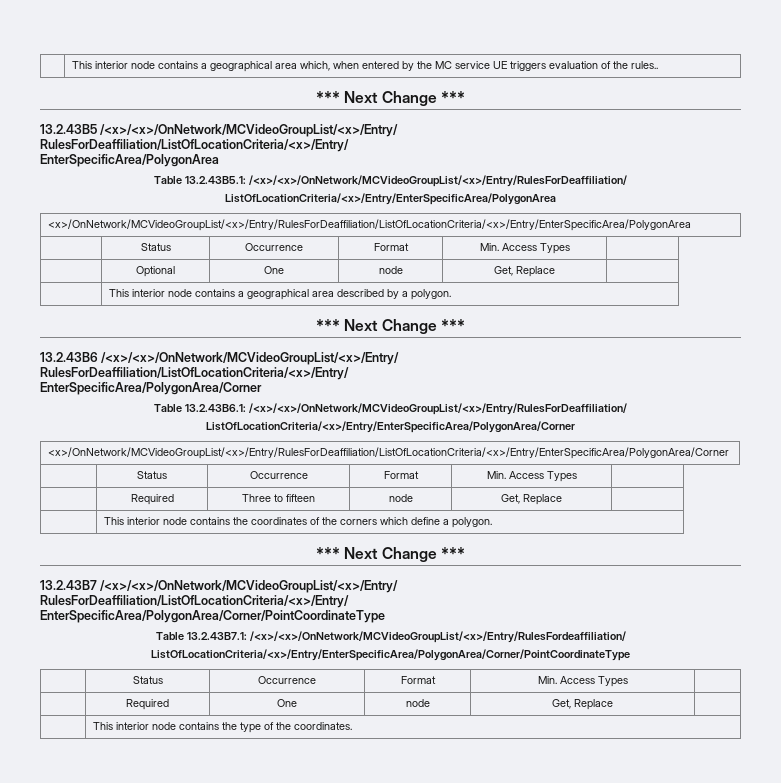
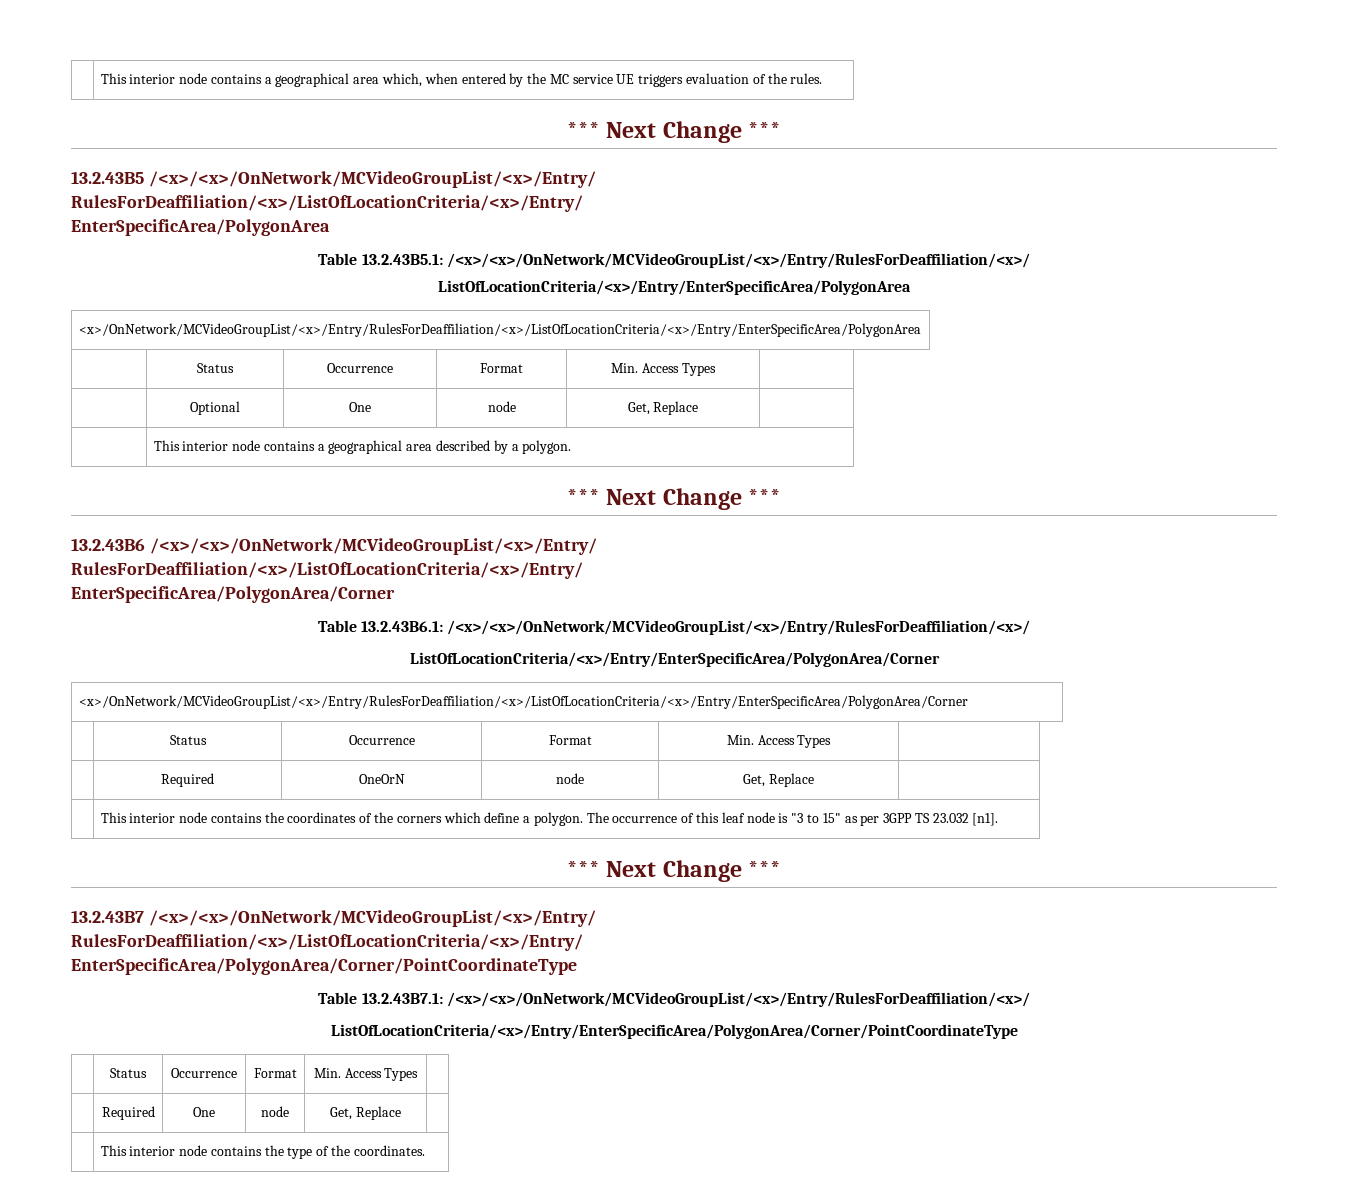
- | This interior node contains a geographical area which, when entered by the MC service UE triggers evaluation of the rules..
+ | This interior node contains a geographical area which, when entered by the MC service UE triggers evaluation of the rules.
  13.2.43B5 /<x>/<x>/OnNetwork/MCVideoGroupList/<x>/Entry/
- RulesForDeaffiliation/ListOfLocationCriteria/<x>/Entry/
+ RulesForDeaffiliation/<x>/ListOfLocationCriteria/<x>/Entry/
- Table 13.2.43B5.1: /<x>/<x>/OnNetwork/MCVideoGroupList/<x>/Entry/RulesForDeaffiliation/
+ Table 13.2.43B5.1: /<x>/<x>/OnNetwork/MCVideoGroupList/<x>/Entry/RulesForDeaffiliation/<x>/
- <x>/OnNetwork/MCVideoGroupList/<x>/Entry/RulesForDeaffiliation/ListOfLocationCriteria/<x>/Entry/EnterSpecificArea/PolygonArea
+ <x>/OnNetwork/MCVideoGroupList/<x>/Entry/RulesForDeaffiliation/<x>/ListOfLocationCriteria/<x>/Entry/EnterSpecificArea/PolygonArea
  13.2.43B6 /<x>/<x>/OnNetwork/MCVideoGroupList/<x>/Entry/
- RulesForDeaffiliation/ListOfLocationCriteria/<x>/Entry/
+ RulesForDeaffiliation/<x>/ListOfLocationCriteria/<x>/Entry/
- Table 13.2.43B6.1: /<x>/<x>/OnNetwork/MCVideoGroupList/<x>/Entry/RulesForDeaffiliation/
+ Table 13.2.43B6.1: /<x>/<x>/OnNetwork/MCVideoGroupList/<x>/Entry/RulesForDeaffiliation/<x>/
- <x>/OnNetwork/MCVideoGroupList/<x>/Entry/RulesForDeaffiliation/ListOfLocationCriteria/<x>/Entry/EnterSpecificArea/PolygonArea/Corner
+ <x>/OnNetwork/MCVideoGroupList/<x>/Entry/RulesForDeaffiliation/<x>/ListOfLocationCriteria/<x>/Entry/EnterSpecificArea/PolygonArea/Corner
  | Status | Occurrence | Format | Min. Access Types |
- | Required | Three to fifteen | node | Get, Replace |
+ | Required | OneOrN | node | Get, Replace |
- | This interior node contains the coordinates of the corners which define a polygon.
+ | This interior node contains the coordinates of the corners which define a polygon. The occurrence of this leaf node is "3 to 15" as per 3GPP TS 23.032 [n1].
  13.2.43B7 /<x>/<x>/OnNetwork/MCVideoGroupList/<x>/Entry/
- RulesForDeaffiliation/ListOfLocationCriteria/<x>/Entry/
+ RulesForDeaffiliation/<x>/ListOfLocationCriteria/<x>/Entry/
- Table 13.2.43B7.1: /<x>/<x>/OnNetwork/MCVideoGroupList/<x>/Entry/RulesFordeaffiliation/
+ Table 13.2.43B7.1: /<x>/<x>/OnNetwork/MCVideoGroupList/<x>/Entry/RulesForDeaffiliation/<x>/

